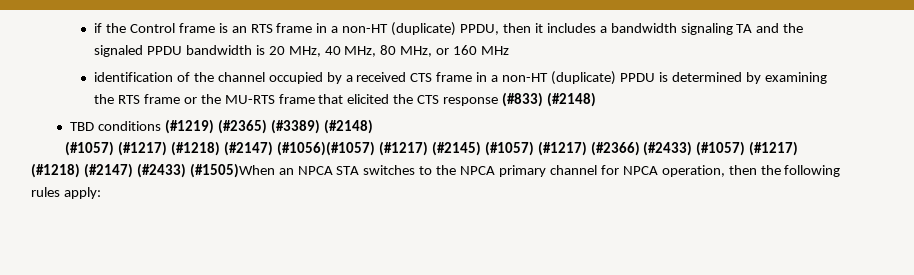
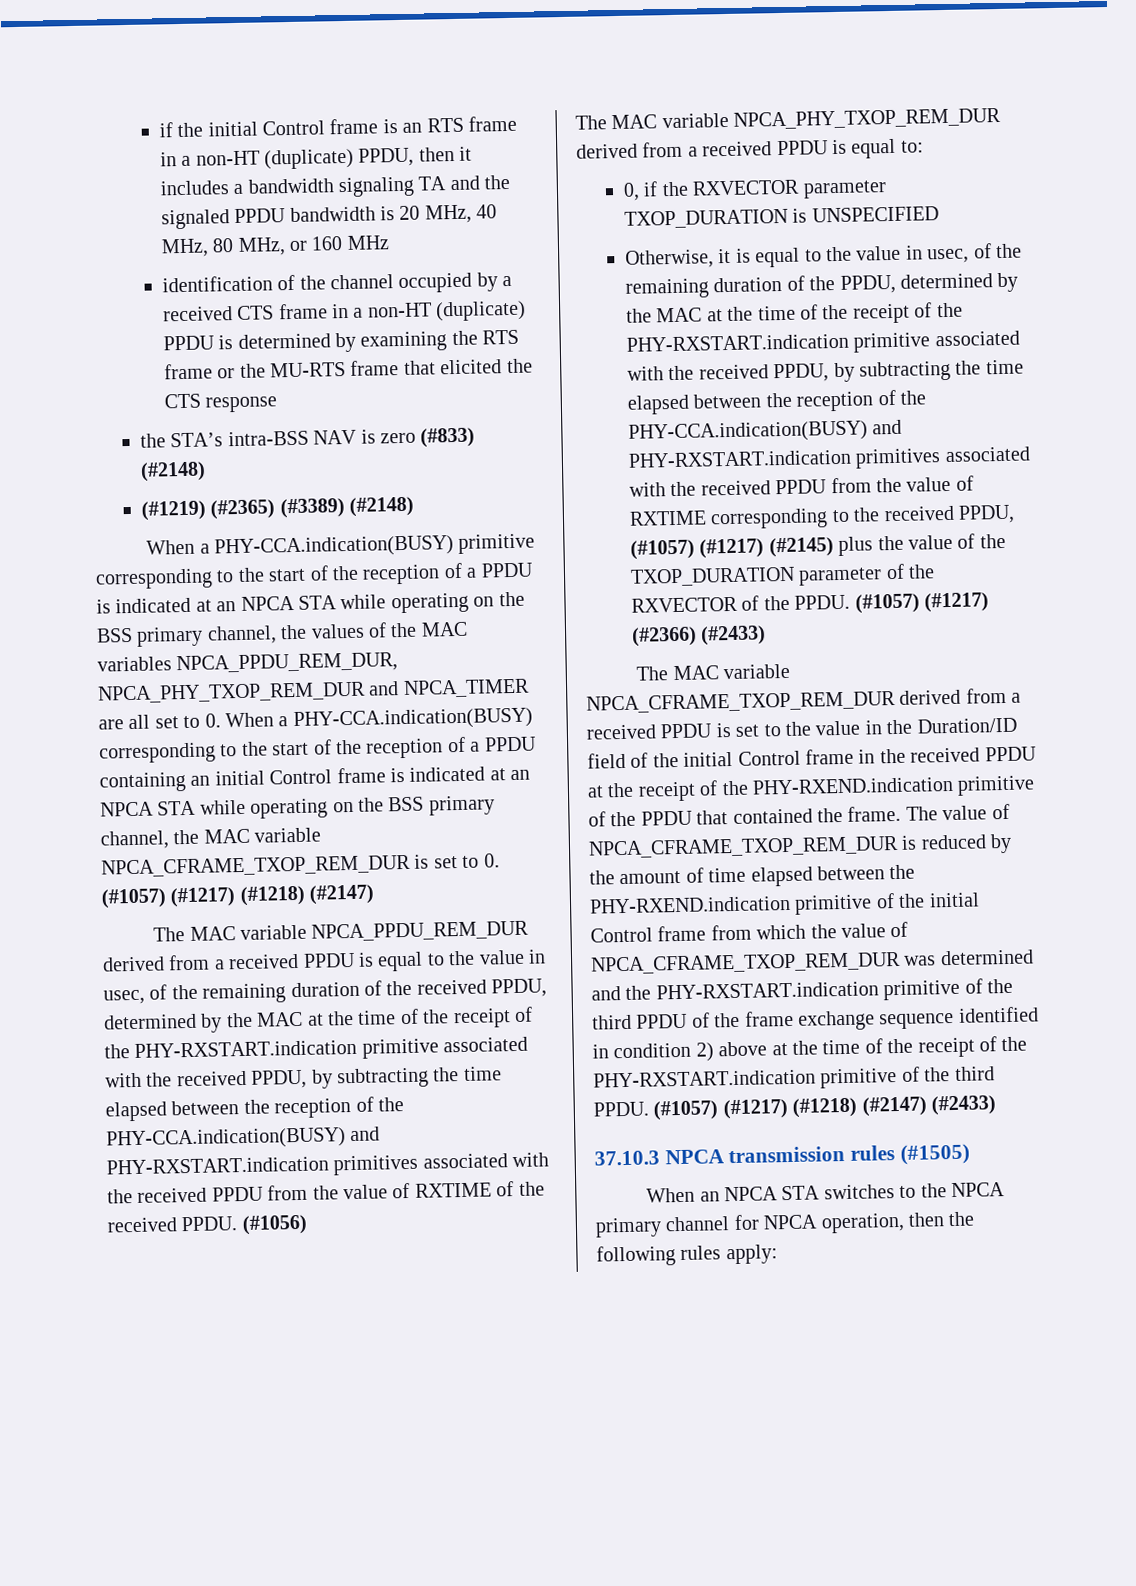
- if the Control frame is an RTS frame in a non-HT (duplicate) PPDU, then it includes a bandwidth signaling TA and the signaled PPDU bandwidth is 20 MHz, 40 MHz, 80 MHz, or 160 MHz
+ if the initial Control frame is an RTS frame in a non-HT (duplicate) PPDU, then it includes a bandwidth signaling TA and the signaled PPDU bandwidth is 20 MHz, 40 MHz, 80 MHz, or 160 MHz
- identification of the channel occupied by a received CTS frame in a non-HT (duplicate) PPDU is determined by examining the RTS frame or the MU-RTS frame that elicited the CTS response (#833) (#2148)
+ identification of the channel occupied by a received CTS frame in a non-HT (duplicate) PPDU is determined by examining the RTS frame or the MU-RTS frame that elicited the CTS response
+ the STA’s intra-BSS NAV is zero (#833) (#2148)
- TBD conditions (#1219) (#2365) (#3389) (#2148)
+ (#1219) (#2365) (#3389) (#2148)
- (#1057) (#1217) (#1218) (#2147) (#1056)(#1057) (#1217) (#2145) (#1057) (#1217) (#2366) (#2433) (#1057) (#1217) (#1218) (#2147) (#2433) (#1505)When an NPCA STA switches to the NPCA primary channel for NPCA operation, then the following rules apply:
+ When a PHY-CCA.indication(BUSY) primitive corresponding to the start of the reception of a PPDU is indicated at an NPCA STA while operating on the BSS primary channel, the values of the MAC variables NPCA_PPDU_REM_DUR, NPCA_PHY_TXOP_REM_DUR and NPCA_TIMER are all set to 0. When a PHY-CCA.indication(BUSY) corresponding to the start of the reception of a PPDU containing an initial Control frame is indicated at an NPCA STA while operating on the BSS primary channel, the MAC variable NPCA_CFRAME_TXOP_REM_DUR is set to 0. (#1057) (#1217) (#1218) (#2147)
+ The MAC variable NPCA_PPDU_REM_DUR derived from a received PPDU is equal to the value in usec, of the remaining duration of the received PPDU, determined by the MAC at the time of the receipt of the PHY-RXSTART.indication primitive associated with the received PPDU, by subtracting the time elapsed between the reception of the PHY-CCA.indication(BUSY) and PHY-RXSTART.indication primitives associated with the received PPDU from the value of RXTIME of the received PPDU. (#1056)
+ The MAC variable NPCA_PHY_TXOP_REM_DUR derived from a received PPDU is equal to:
+ 0, if the RXVECTOR parameter TXOP_DURATION is UNSPECIFIED
+ Otherwise, it is equal to the value in usec, of the remaining duration of the PPDU, determined by the MAC at the time of the receipt of the PHY-RXSTART.indication primitive associated with the received PPDU, by subtracting the time elapsed between the reception of the PHY-CCA.indication(BUSY) and PHY-RXSTART.indication primitives associated with the received PPDU from the value of RXTIME corresponding to the received PPDU, (#1057) (#1217) (#2145) plus the value of the TXOP_DURATION parameter of the RXVECTOR of the PPDU. (#1057) (#1217) (#2366) (#2433)
+ The MAC variable NPCA_CFRAME_TXOP_REM_DUR derived from a received PPDU is set to the value in the Duration/ID field of the initial Control frame in the received PPDU at the receipt of the PHY-RXEND.indication primitive of the PPDU that contained the frame. The value of NPCA_CFRAME_TXOP_REM_DUR is reduced by the amount of time elapsed between the PHY-RXEND.indication primitive of the initial Control frame from which the value of NPCA_CFRAME_TXOP_REM_DUR was determined and the PHY-RXSTART.indication primitive of the third PPDU of the frame exchange sequence identified in condition 2) above at the time of the receipt of the PHY-RXSTART.indication primitive of the third PPDU. (#1057) (#1217) (#1218) (#2147) (#2433)
+ 37.10.3 NPCA transmission rules (#1505)
+ When an NPCA STA switches to the NPCA primary channel for NPCA operation, then the following rules apply:

